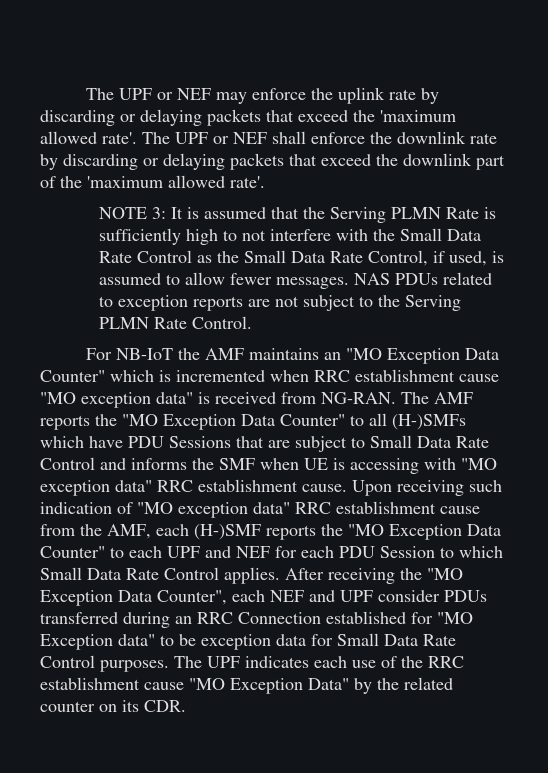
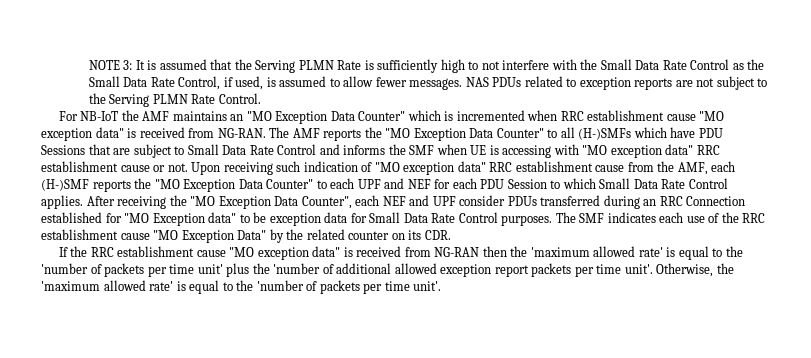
- The UPF or NEF may enforce the uplink rate by discarding or delaying packets that exceed the 'maximum allowed rate'. The UPF or NEF shall enforce the downlink rate by discarding or delaying packets that exceed the downlink part of the 'maximum allowed rate'.
- The AMF reports the "MO Exception Data Counter" to all (H-)SMFs which have PDU Sessions that are subject to Small Data Rate Control and informs the SMF when UE is accessing with "MO exception data" RRC establishment cause.
+ The AMF reports the "MO Exception Data Counter" to all (H-)SMFs which have PDU Sessions that are subject to Small Data Rate Control and informs the SMF when UE is accessing with "MO exception data" RRC establishment cause or not.
- The UPF indicates each use of the RRC establishment cause "MO Exception Data" by the related counter on its CDR.
+ The SMF indicates each use of the RRC establishment cause "MO Exception Data" by the related counter on its CDR.
+ If the RRC establishment cause "MO exception data" is received from NG-RAN then the 'maximum allowed rate' is equal to the 'number of packets per time unit' plus the 'number of additional allowed exception report packets per time unit'. Otherwise, the 'maximum allowed rate' is equal to the 'number of packets per time unit'.

